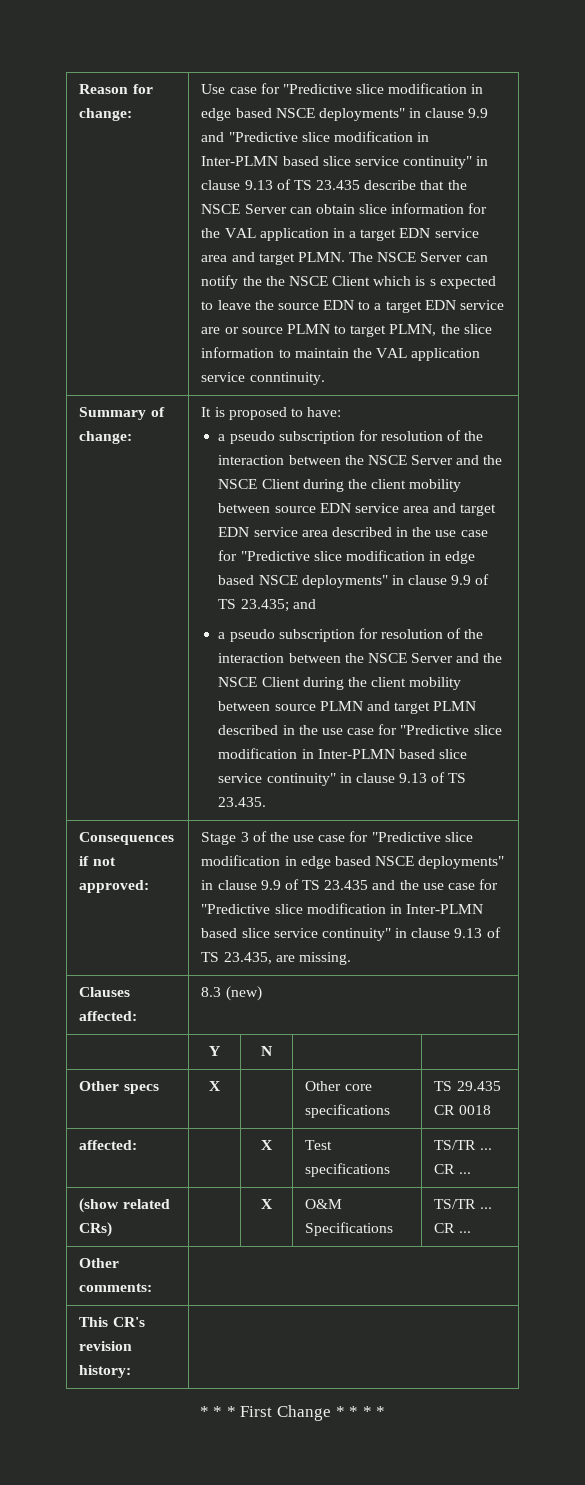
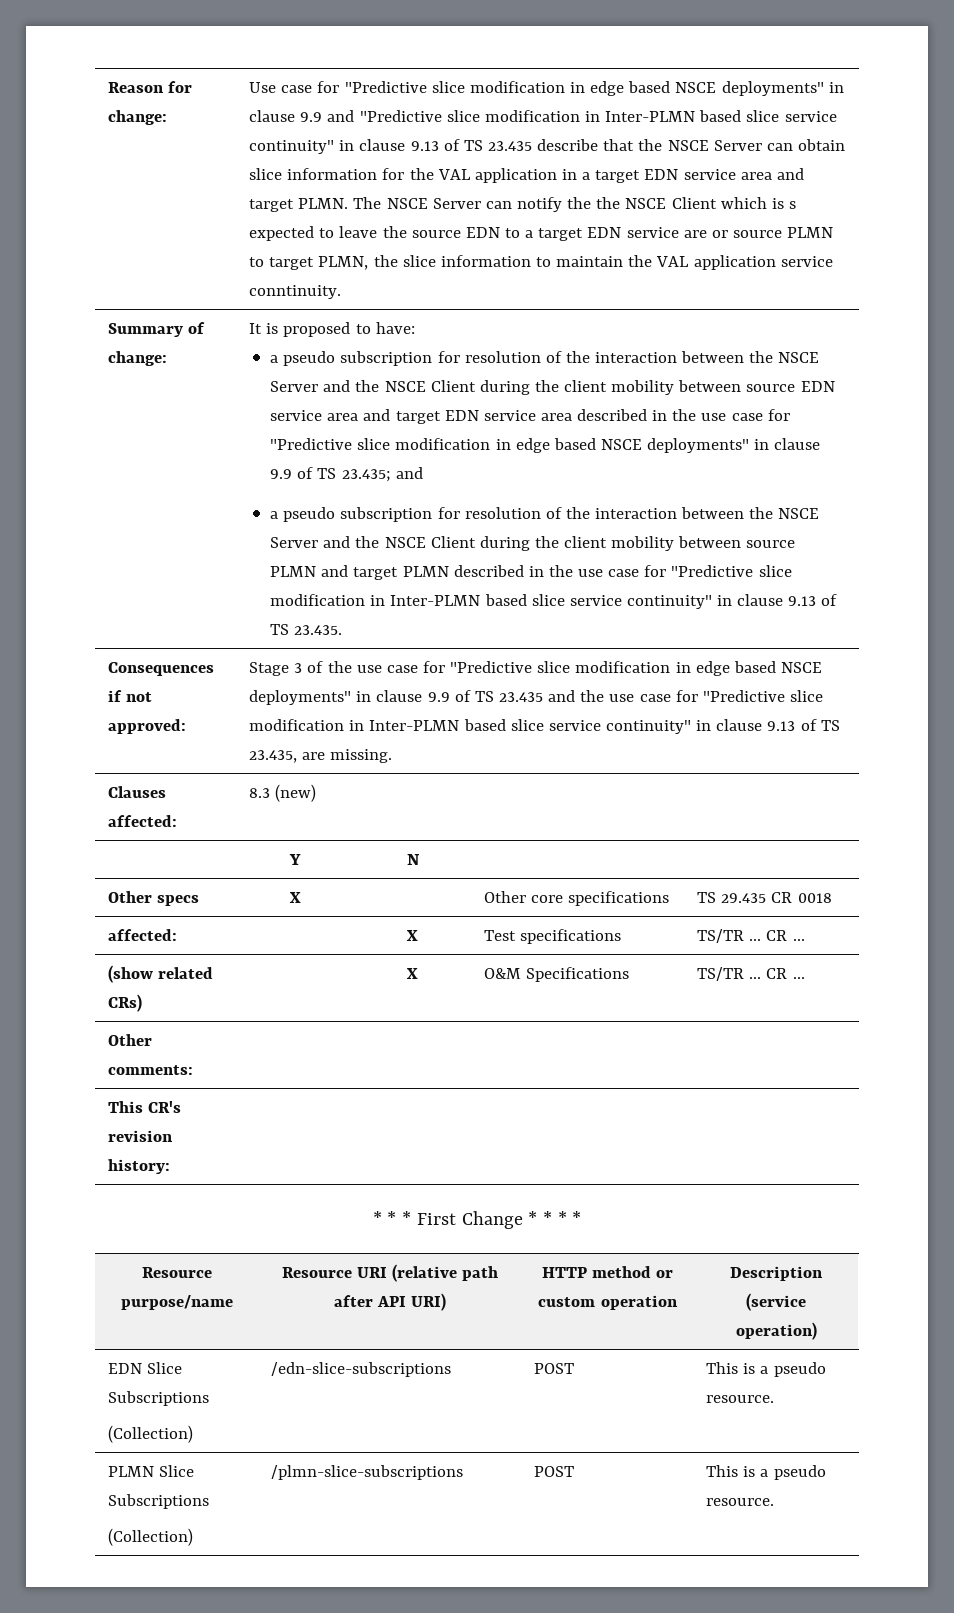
+ Resource purpose/name | Resource URI (relative path after API URI) | HTTP method or custom operation | Description (service operation)
+ EDN Slice Subscriptions
+ (Collection) | /edn-slice-subscriptions | POST | This is a pseudo resource.
+ PLMN Slice Subscriptions
+ (Collection) | /plmn-slice-subscriptions | POST | This is a pseudo resource.

